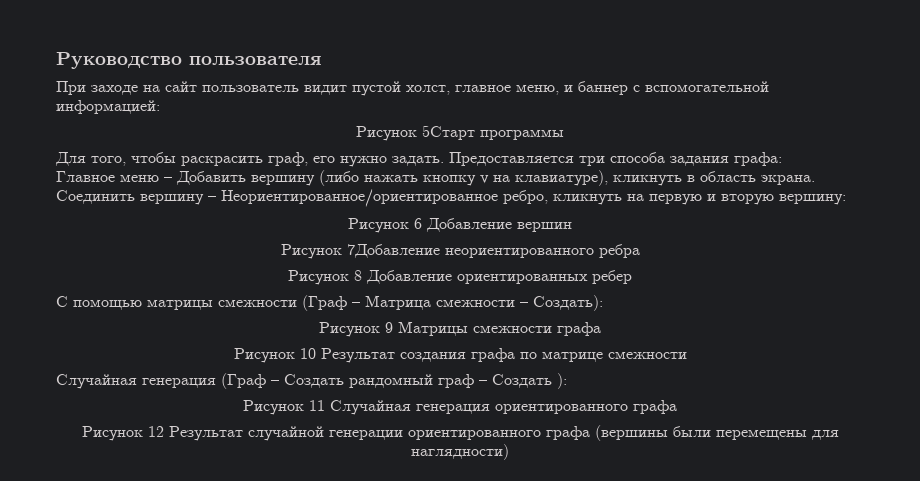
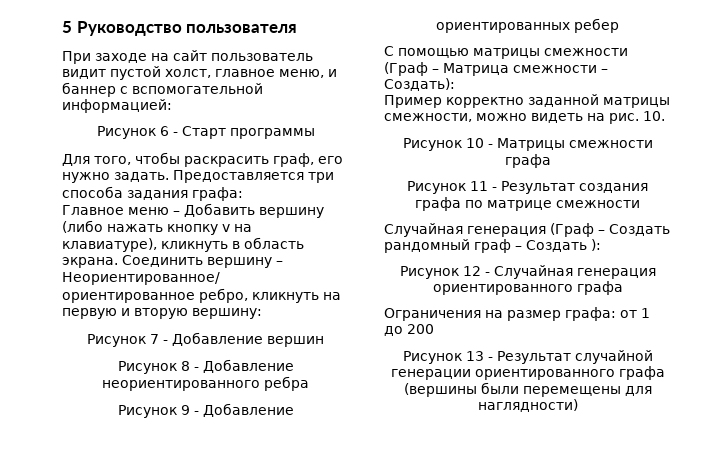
- Руководство пользователя
+ 5 Руководство пользователя
- Рисунок 5Старт программы
+ Рисунок 6 - Старт программы
- Рисунок 6 Добавление вершин
+ Рисунок 7 - Добавление вершин
- Рисунок 7Добавление неориентированного ребра
+ Рисунок 8 - Добавление неориентированного ребра
- Рисунок 8 Добавление ориентированных ребер
+ Рисунок 9 - Добавление ориентированных ребер
- Рисунок 9 Матрицы смежности графа
+ Пример корректно заданной матрицы смежности, можно видеть на рис. 10.
+ Рисунок 10 - Матрицы смежности графа
- Рисунок 10 Результат создания графа по матрице смежности
+ Рисунок 11 - Результат создания графа по матрице смежности
- Рисунок 11 Случайная генерация ориентированного графа
+ Рисунок 12 - Случайная генерация ориентированного графа
- Рисунок 12 Результат случайной генерации ориентированного графа (вершины были перемещены для наглядности)
+ Ограничения на размер графа: от 1 до 200
+ Рисунок 13 - Результат случайной генерации ориентированного графа (вершины были перемещены для наглядности)

